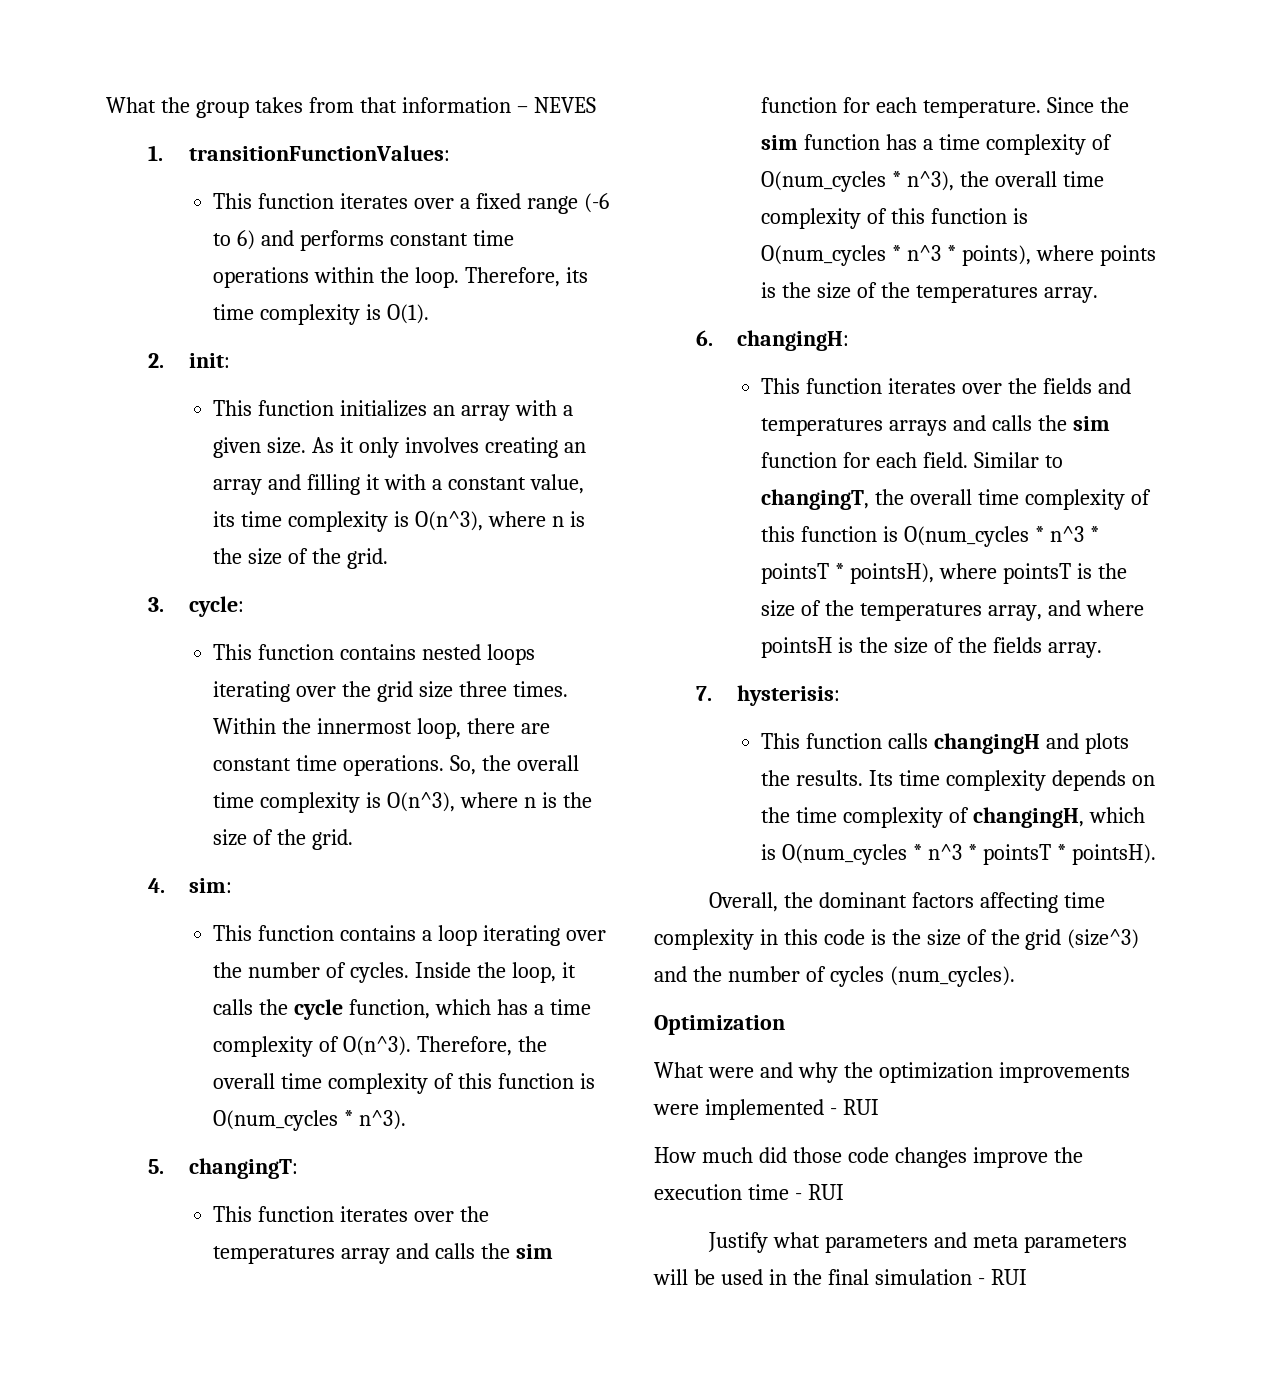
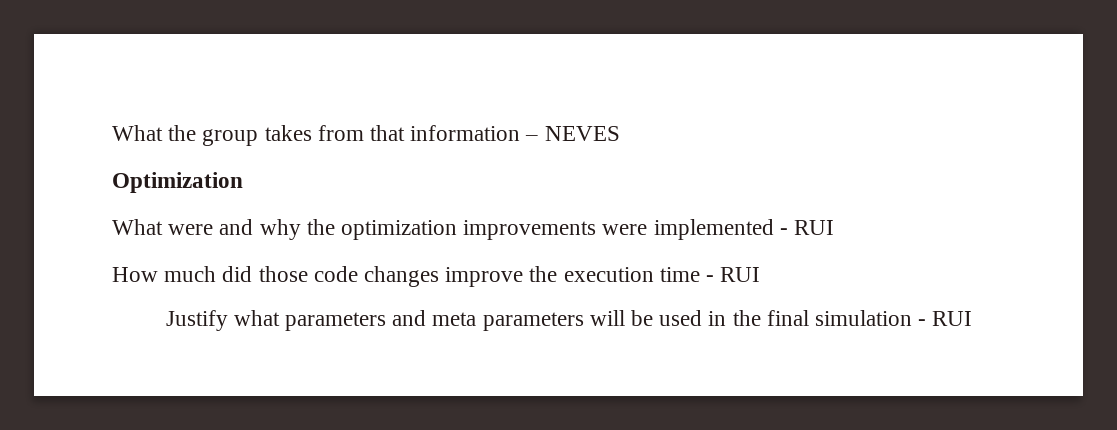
- 1. transitionFunctionValues:
- This function iterates over a fixed range (-6 to 6) and performs constant time operations within the loop. Therefore, its time complexity is O(1).
- 2. init:
- This function initializes an array with a given size. As it only involves creating an array and filling it with a constant value, its time complexity is O(n^3), where n is the size of the grid.
- 3. cycle:
- This function contains nested loops iterating over the grid size three times. Within the innermost loop, there are constant time operations. So, the overall time complexity is O(n^3), where n is the size of the grid.
- 4. sim:
- This function contains a loop iterating over the number of cycles. Inside the loop, it calls the cycle function, which has a time complexity of O(n^3). Therefore, the overall time complexity of this function is O(num_cycles * n^3).
- 5. changingT:
- This function iterates over the temperatures array and calls the sim function for each temperature. Since the sim function has a time complexity of O(num_cycles * n^3), the overall time complexity of this function is O(num_cycles * n^3 * points), where points is the size of the temperatures array.
- 6. changingH:
- This function iterates over the fields and temperatures arrays and calls the sim function for each field. Similar to changingT, the overall time complexity of this function is O(num_cycles * n^3 * pointsT * pointsH), where pointsT is the size of the temperatures array, and where pointsH is the size of the fields array.
- 7. hysterisis:
- This function calls changingH and plots the results. Its time complexity depends on the time complexity of changingH, which is O(num_cycles * n^3 * pointsT * pointsH).
- Overall, the dominant factors affecting time complexity in this code is the size of the grid (size^3) and the number of cycles (num_cycles).

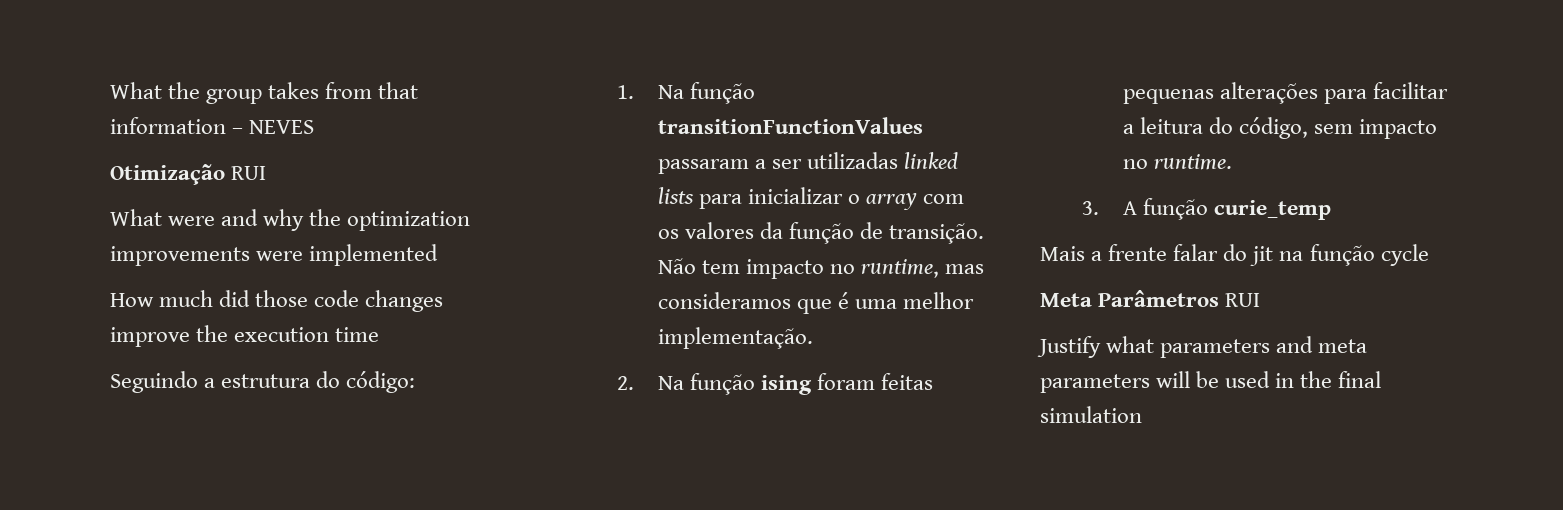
- Optimization
+ Otimização RUI
- What were and why the optimization improvements were implemented - RUI
+ What were and why the optimization improvements were implemented
- How much did those code changes improve the execution time - RUI
+ How much did those code changes improve the execution time
+ Seguindo a estrutura do código:
+ 1. Na função transitionFunctionValues passaram a ser utilizadas linked lists para inicializar o array com os valores da função de transição. Não tem impacto no runtime, mas consideramos que é uma melhor implementação.
+ 2. Na função ising foram feitas pequenas alterações para facilitar a leitura do código, sem impacto no runtime.
+ 3. A função curie_temp
+ Mais a frente falar do jit na função cycle
+ Meta Parâmetros RUI
- Justify what parameters and meta parameters will be used in the final simulation - RUI
+ Justify what parameters and meta parameters will be used in the final simulation

